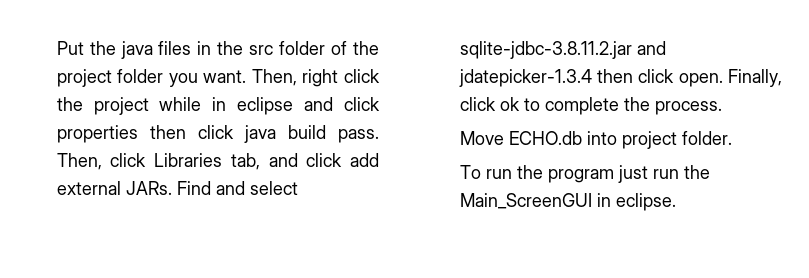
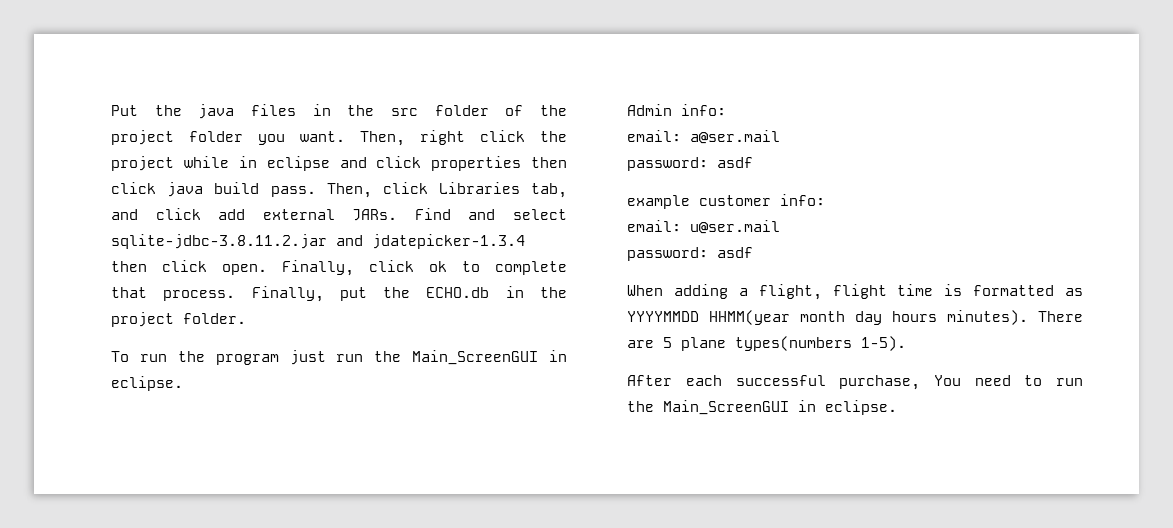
- Finally, click ok to complete the process.
- Move ECHO.db into project folder.
+ Finally, click ok to complete that process. Finally, put the ECHO.db in the project folder.
+ Admin info:
+ email: a@ser.mail
+ password: asdf
+ example customer info:
+ email: u@ser.mail
+ password: asdf
+ When adding a flight, flight time is formatted as YYYYMMDD HHMM(year month day hours minutes). There are 5 plane types(numbers 1-5).
+ After each successful purchase, You need to run the Main_ScreenGUI in eclipse.

